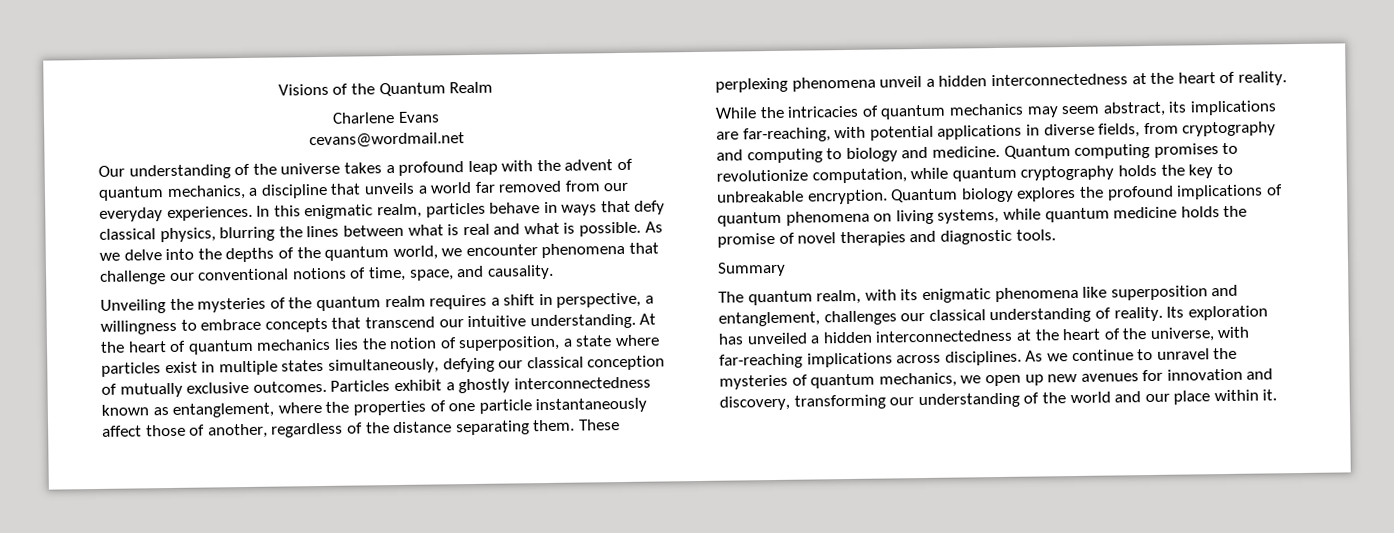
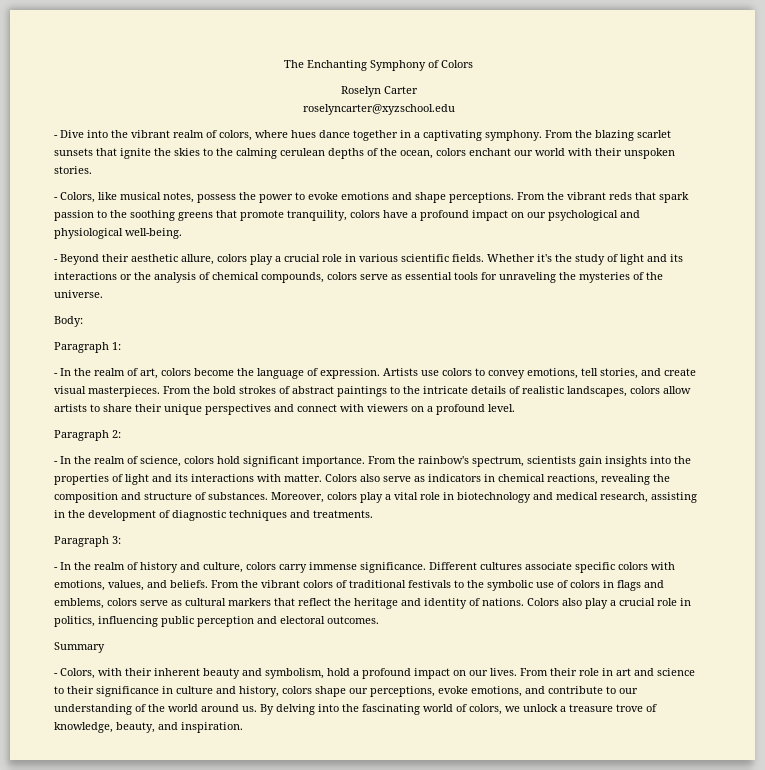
- Visions of the Quantum Realm
- Charlene Evans
- cevans@wordmail.net
- Our understanding of the universe takes a profound leap with the advent of quantum mechanics, a discipline that unveils a world far removed from our everyday experiences. In this enigmatic realm, particles behave in ways that defy classical physics, blurring the lines between what is real and what is possible. As we delve into the depths of the quantum world, we encounter phenomena that challenge our conventional notions of time, space, and causality.
- Unveiling the mysteries of the quantum realm requires a shift in perspective, a willingness to embrace concepts that transcend our intuitive understanding. At the heart of quantum mechanics lies the notion of superposition, a state where particles exist in multiple states simultaneously, defying our classical conception of mutually exclusive outcomes. Particles exhibit a ghostly interconnectedness known as entanglement, where the properties of one particle instantaneously affect those of another, regardless of the distance separating them. These perplexing phenomena unveil a hidden interconnectedness at the heart of reality.
- While the intricacies of quantum mechanics may seem abstract, its implications are far-reaching, with potential applications in diverse fields, from cryptography and computing to biology and medicine. Quantum computing promises to revolutionize computation, while quantum cryptography holds the key to unbreakable encryption. Quantum biology explores the profound implications of quantum phenomena on living systems, while quantum medicine holds the promise of novel therapies and diagnostic tools.
+ The Enchanting Symphony of Colors
+ Roselyn Carter
+ roselyncarter@xyzschool.edu
+ - Dive into the vibrant realm of colors, where hues dance together in a captivating symphony. From the blazing scarlet sunsets that ignite the skies to the calming cerulean depths of the ocean, colors enchant our world with their unspoken stories.
+ - Colors, like musical notes, possess the power to evoke emotions and shape perceptions. From the vibrant reds that spark passion to the soothing greens that promote tranquility, colors have a profound impact on our psychological and physiological well-being.
+ - Beyond their aesthetic allure, colors play a crucial role in various scientific fields. Whether it's the study of light and its interactions or the analysis of chemical compounds, colors serve as essential tools for unraveling the mysteries of the universe.
+ Body:
+ Paragraph 1:
+ - In the realm of art, colors become the language of expression. Artists use colors to convey emotions, tell stories, and create visual masterpieces. From the bold strokes of abstract paintings to the intricate details of realistic landscapes, colors allow artists to share their unique perspectives and connect with viewers on a profound level.
+ Paragraph 2:
+ - In the realm of science, colors hold significant importance. From the rainbow's spectrum, scientists gain insights into the properties of light and its interactions with matter. Colors also serve as indicators in chemical reactions, revealing the composition and structure of substances. Moreover, colors play a vital role in biotechnology and medical research, assisting in the development of diagnostic techniques and treatments.
+ Paragraph 3:
+ - In the realm of history and culture, colors carry immense significance. Different cultures associate specific colors with emotions, values, and beliefs. From the vibrant colors of traditional festivals to the symbolic use of colors in flags and emblems, colors serve as cultural markers that reflect the heritage and identity of nations. Colors also play a crucial role in politics, influencing public perception and electoral outcomes.
  Summary
- The quantum realm, with its enigmatic phenomena like superposition and entanglement, challenges our classical understanding of reality. Its exploration has unveiled a hidden interconnectedness at the heart of the universe, with far-reaching implications across disciplines. As we continue to unravel the mysteries of quantum mechanics, we open up new avenues for innovation and discovery, transforming our understanding of the world and our place within it.
+ - Colors, with their inherent beauty and symbolism, hold a profound impact on our lives. From their role in art and science to their significance in culture and history, colors shape our perceptions, evoke emotions, and contribute to our understanding of the world around us. By delving into the fascinating world of colors, we unlock a treasure trove of knowledge, beauty, and inspiration.

